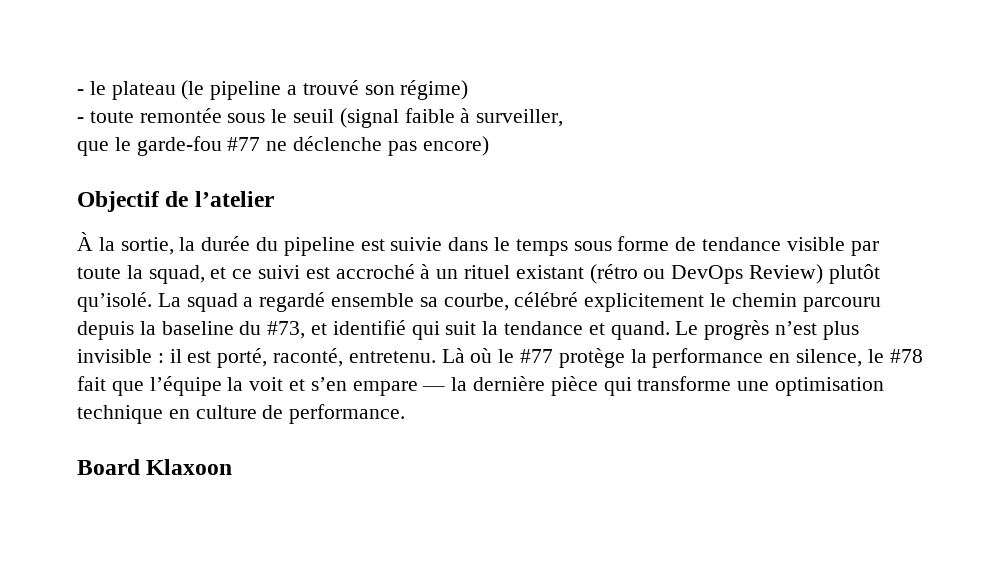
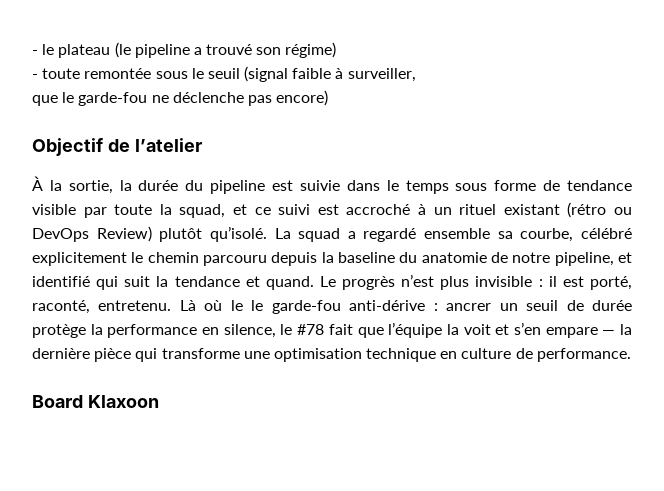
- que le garde-fou #77 ne déclenche pas encore)
+ que le garde-fou ne déclenche pas encore)
- La squad a regardé ensemble sa courbe, célébré explicitement le chemin parcouru depuis la baseline du #73, et identifié qui suit la tendance et quand.
+ La squad a regardé ensemble sa courbe, célébré explicitement le chemin parcouru depuis la baseline du anatomie de notre pipeline, et identifié qui suit la tendance et quand.
- Là où le #77 protège la performance en silence, le #78 fait que l’équipe la voit et s’en empare — la dernière pièce qui transforme une optimisation technique en culture de performance.
+ Là où le le garde-fou anti-dérive : ancrer un seuil de durée protège la performance en silence, le #78 fait que l’équipe la voit et s’en empare — la dernière pièce qui transforme une optimisation technique en culture de performance.

